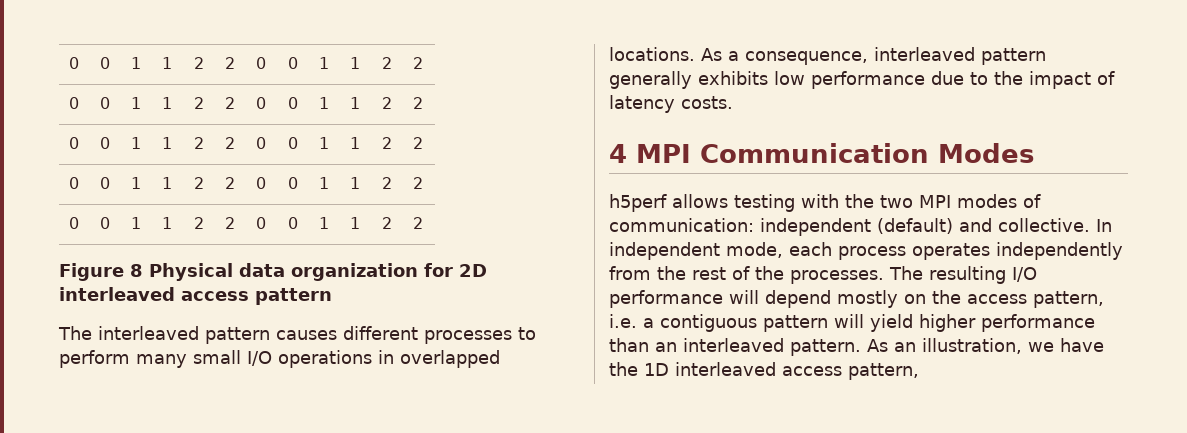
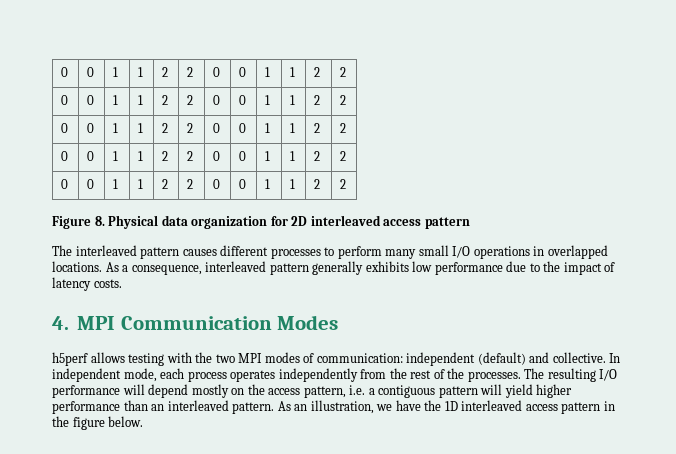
- Figure 8 Physical data organization for 2D interleaved access pattern
+ Figure 8. Physical data organization for 2D interleaved access pattern
- 4 MPI Communication Modes
+ 4. MPI Communication Modes
- As an illustration, we have the 1D interleaved access pattern,
+ As an illustration, we have the 1D interleaved access pattern in the figure below.

